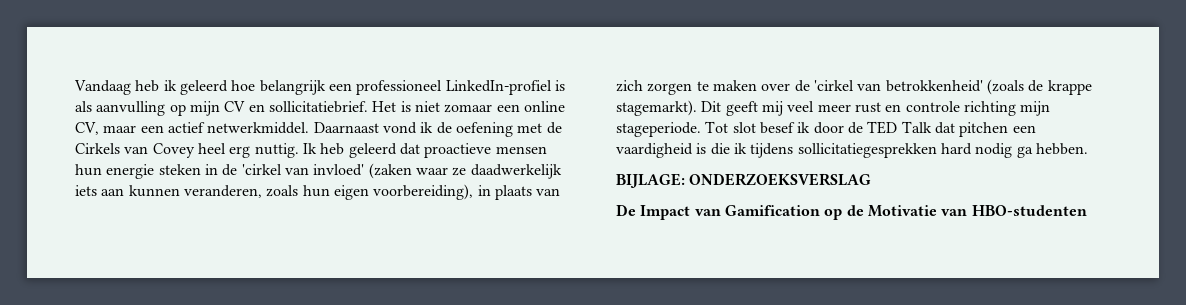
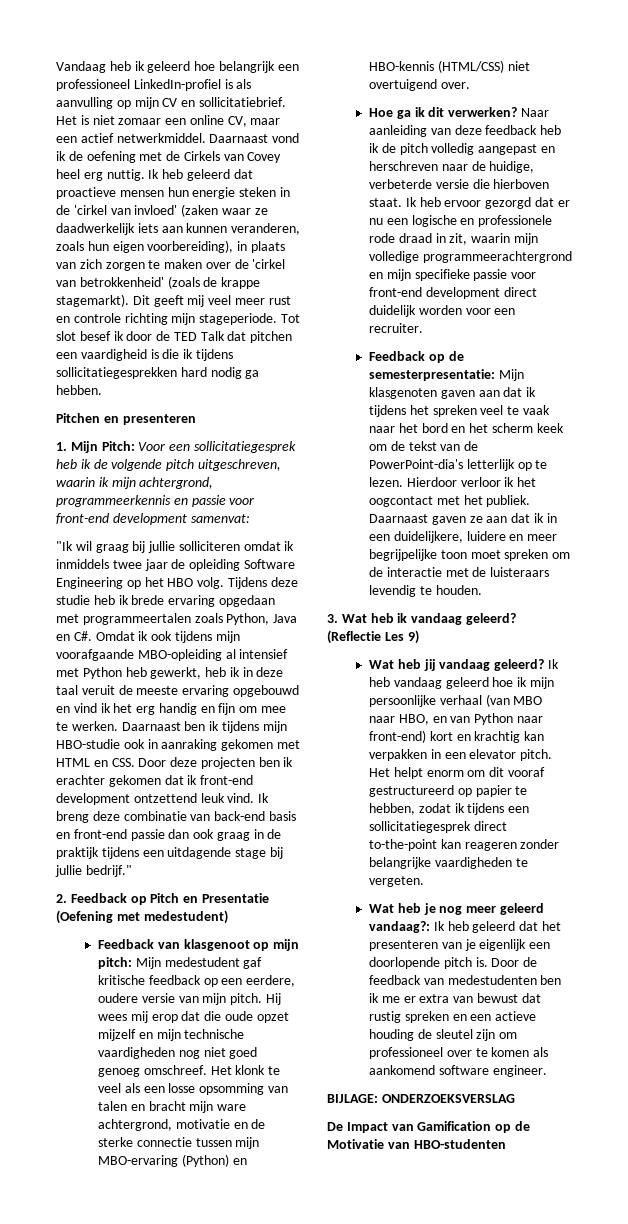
+ Pitchen en presenteren
+ 1. Mijn Pitch: Voor een sollicitatiegesprek heb ik de volgende pitch uitgeschreven, waarin ik mijn achtergrond, programmeerkennis en passie voor front-end development samenvat:
+ "Ik wil graag bij jullie solliciteren omdat ik inmiddels twee jaar de opleiding Software Engineering op het HBO volg. Tijdens deze studie heb ik brede ervaring opgedaan met programmeertalen zoals Python, Java en C#. Omdat ik ook tijdens mijn voorafgaande MBO-opleiding al intensief met Python heb gewerkt, heb ik in deze taal veruit de meeste ervaring opgebouwd en vind ik het erg handig en fijn om mee te werken. Daarnaast ben ik tijdens mijn HBO-studie ook in aanraking gekomen met HTML en CSS. Door deze projecten ben ik erachter gekomen dat ik front-end development ontzettend leuk vind. Ik breng deze combinatie van back-end basis en front-end passie dan ook graag in de praktijk tijdens een uitdagende stage bij jullie bedrijf."
+ 2. Feedback op Pitch en Presentatie (Oefening met medestudent)
+ Feedback van klasgenoot op mijn pitch: Mijn medestudent gaf kritische feedback op een eerdere, oudere versie van mijn pitch. Hij wees mij erop dat die oude opzet mijzelf en mijn technische vaardigheden nog niet goed genoeg omschreef. Het klonk te veel als een losse opsomming van talen en bracht mijn ware achtergrond, motivatie en de sterke connectie tussen mijn MBO-ervaring (Python) en HBO-kennis (HTML/CSS) niet overtuigend over.
+ Hoe ga ik dit verwerken? Naar aanleiding van deze feedback heb ik de pitch volledig aangepast en herschreven naar de huidige, verbeterde versie die hierboven staat. Ik heb ervoor gezorgd dat er nu een logische en professionele rode draad in zit, waarin mijn volledige programmeerachtergrond en mijn specifieke passie voor front-end development direct duidelijk worden voor een recruiter.
+ Feedback op de semesterpresentatie: Mijn klasgenoten gaven aan dat ik tijdens het spreken veel te vaak naar het bord en het scherm keek om de tekst van de PowerPoint-dia's letterlijk op te lezen. Hierdoor verloor ik het oogcontact met het publiek. Daarnaast gaven ze aan dat ik in een duidelijkere, luidere en meer begrijpelijke toon moet spreken om de interactie met de luisteraars levendig te houden.
+ 3. Wat heb ik vandaag geleerd? (Reflectie Les 9)
+ Wat heb jij vandaag geleerd? Ik heb vandaag geleerd hoe ik mijn persoonlijke verhaal (van MBO naar HBO, en van Python naar front-end) kort en krachtig kan verpakken in een elevator pitch. Het helpt enorm om dit vooraf gestructureerd op papier te hebben, zodat ik tijdens een sollicitatiegesprek direct to-the-point kan reageren zonder belangrijke vaardigheden te vergeten.
+ Wat heb je nog meer geleerd vandaag?: Ik heb geleerd dat het presenteren van je eigenlijk een doorlopende pitch is. Door de feedback van medestudenten ben ik me er extra van bewust dat rustig spreken en een actieve houding de sleutel zijn om professioneel over te komen als aankomend software engineer.

